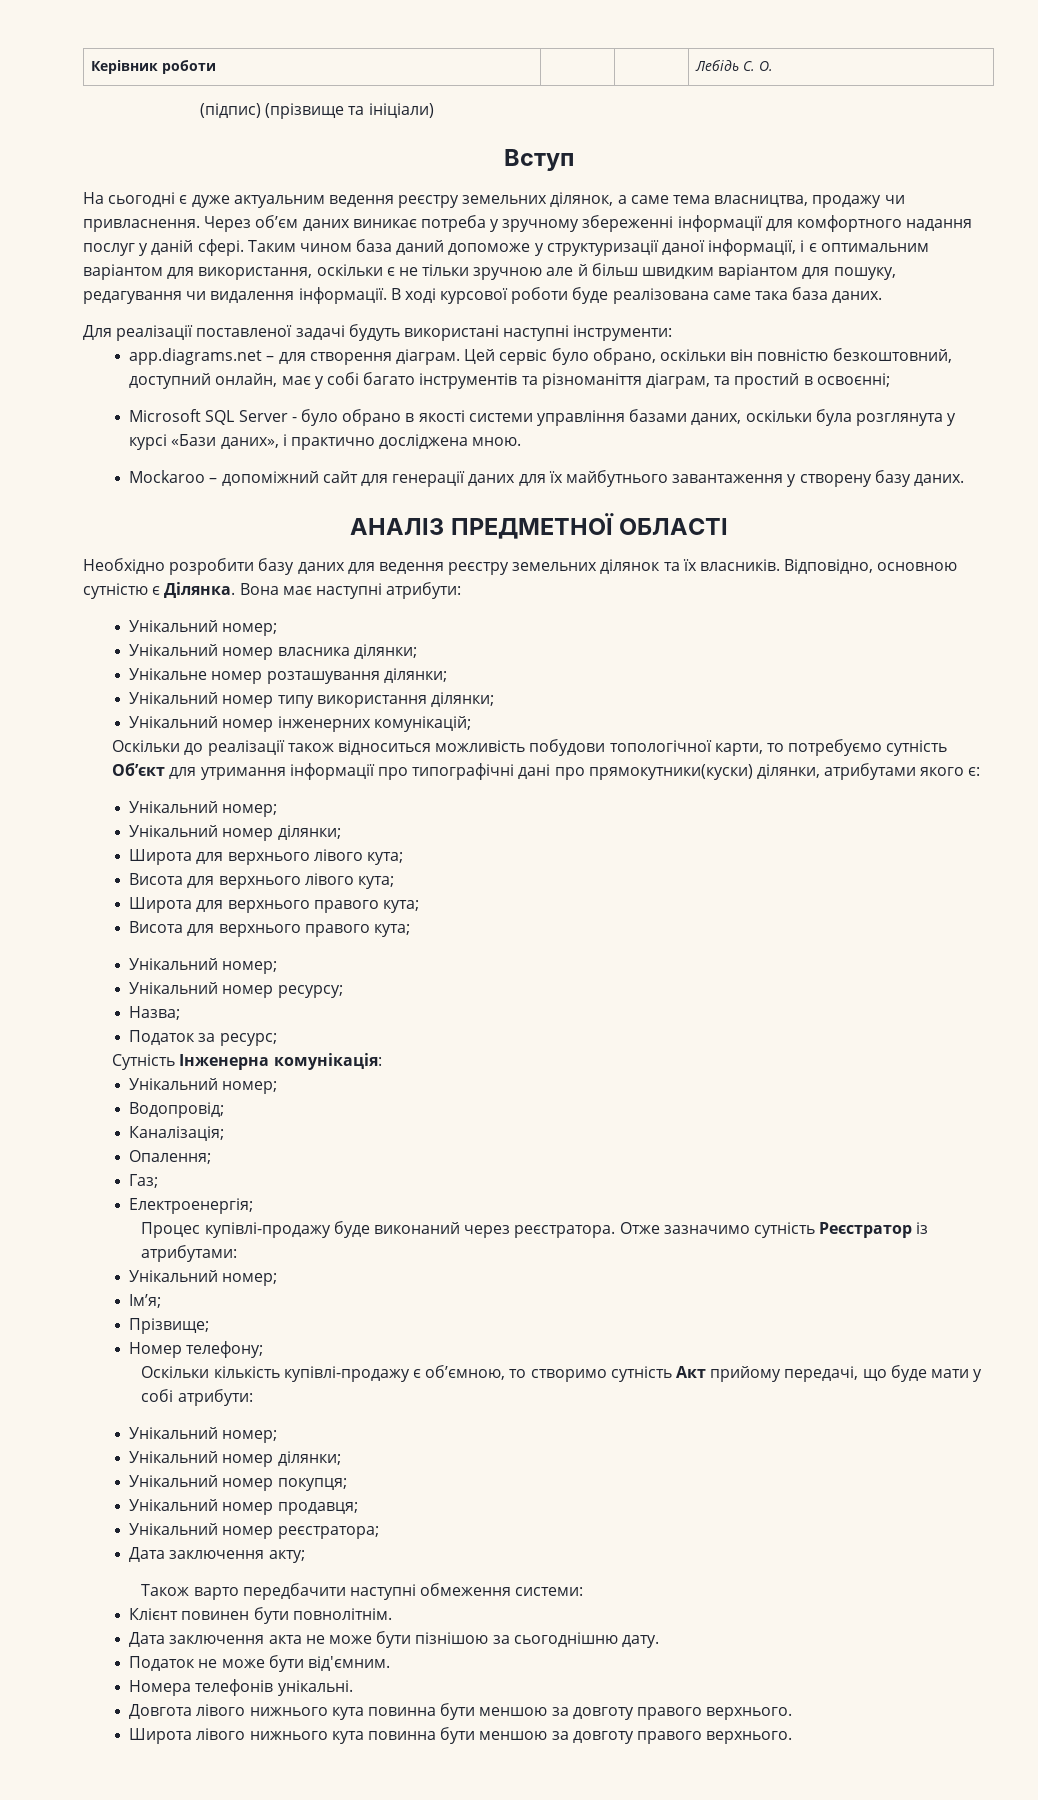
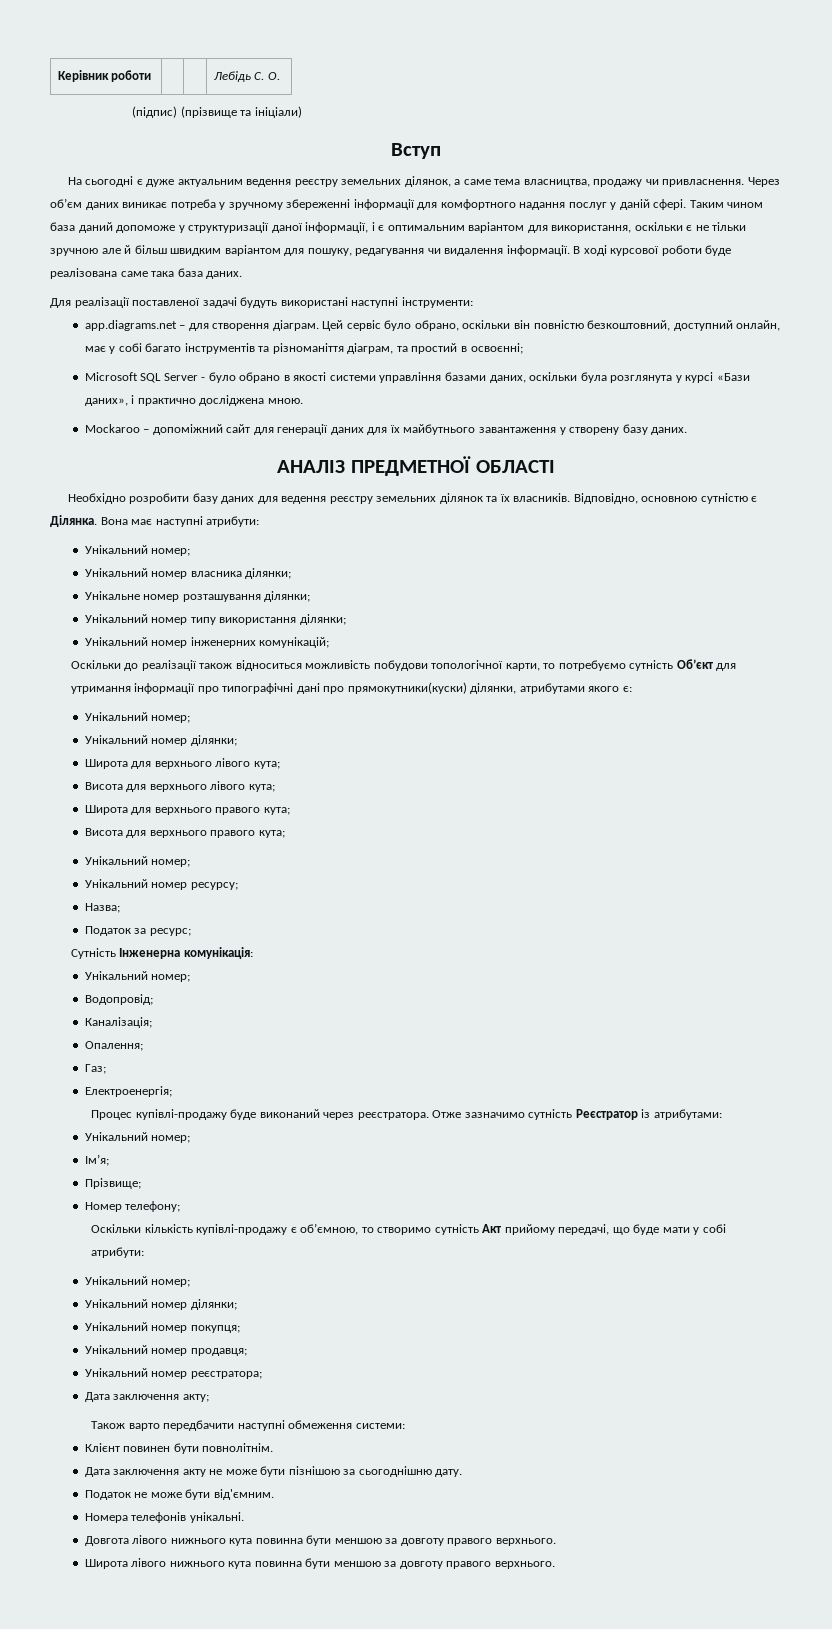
- Дата заключення акта не може бути пізнішою за сьогоднішню дату.
+ Дата заключення акту не може бути пізнішою за сьогоднішню дату.

